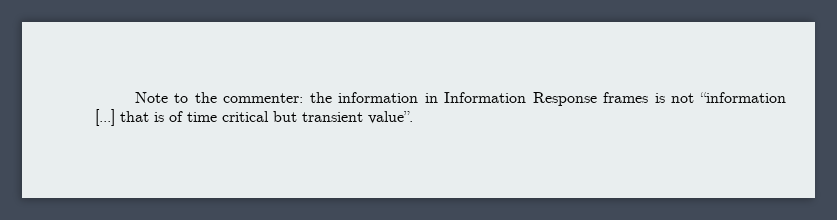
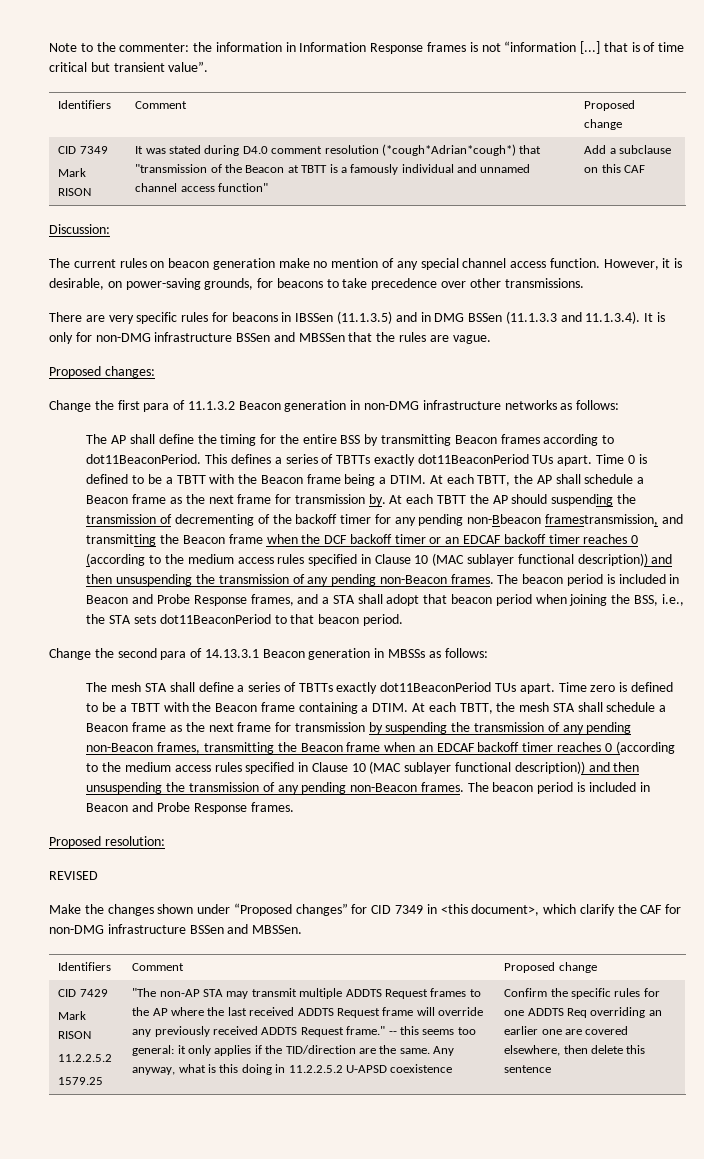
  Note to the commenter: the information in Information Response frames is not “information [...] that is of time critical but transient value”.
+ Identifiers | Comment | Proposed change
+ CID 7349
+ Mark RISON | It was stated during D4.0 comment resolution (*cough*Adrian*cough*) that "transmission of the Beacon at TBTT is a famously individual and unnamed channel access function" | Add a subclause on this CAF
+ Discussion:
+ The current rules on beacon generation make no mention of any special channel access function. However, it is desirable, on power-saving grounds, for beacons to take precedence over other transmissions.
+ There are very specific rules for beacons in IBSSen (11.1.3.5) and in DMG BSSen (11.1.3.3 and 11.1.3.4). It is only for non-DMG infrastructure BSSen and MBSSen that the rules are vague.
+ Proposed changes:
+ Change the first para of 11.1.3.2 Beacon generation in non-DMG infrastructure networks as follows:
+ The AP shall define the timing for the entire BSS by transmitting Beacon frames according to dot11BeaconPeriod. This defines a series of TBTTs exactly dot11BeaconPeriod TUs apart. Time 0 is defined to be a TBTT with the Beacon frame being a DTIM. At each TBTT, the AP shall schedule a Beacon frame as the next frame for transmission by. At each TBTT the AP should suspending the transmission of decrementing of the backoff timer for any pending non-Bbeacon framestransmission, and transmitting the Beacon frame when the DCF backoff timer or an EDCAF backoff timer reaches 0 (according to the medium access rules specified in Clause 10 (MAC sublayer functional description)) and then unsuspending the transmission of any pending non-Beacon frames. The beacon period is included in Beacon and Probe Response frames, and a STA shall adopt that beacon period when joining the BSS, i.e., the STA sets dot11BeaconPeriod to that beacon period.
+ Change the second para of 14.13.3.1 Beacon generation in MBSSs as follows:
+ The mesh STA shall define a series of TBTTs exactly dot11BeaconPeriod TUs apart. Time zero is defined to be a TBTT with the Beacon frame containing a DTIM. At each TBTT, the mesh STA shall schedule a Beacon frame as the next frame for transmission by suspending the transmission of any pending non-Beacon frames, transmitting the Beacon frame when an EDCAF backoff timer reaches 0 (according to the medium access rules specified in Clause 10 (MAC sublayer functional description)) and then unsuspending the transmission of any pending non-Beacon frames. The beacon period is included in Beacon and Probe Response frames.
+ Proposed resolution:
+ REVISED
+ Make the changes shown under “Proposed changes” for CID 7349 in <this document>, which clarify the CAF for non-DMG infrastructure BSSen and MBSSen.
+ Identifiers | Comment | Proposed change
+ CID 7429
+ Mark RISON
+ 11.2.2.5.2
+ 1579.25 | "The non-AP STA may transmit multiple ADDTS Request frames to the AP where the last received ADDTS Request frame will override any previously received ADDTS Request frame." -- this seems too general: it only applies if the TID/direction are the same. Any anyway, what is this doing in 11.2.2.5.2 U-APSD coexistence | Confirm the specific rules for one ADDTS Req overriding an earlier one are covered elsewhere, then delete this sentence

